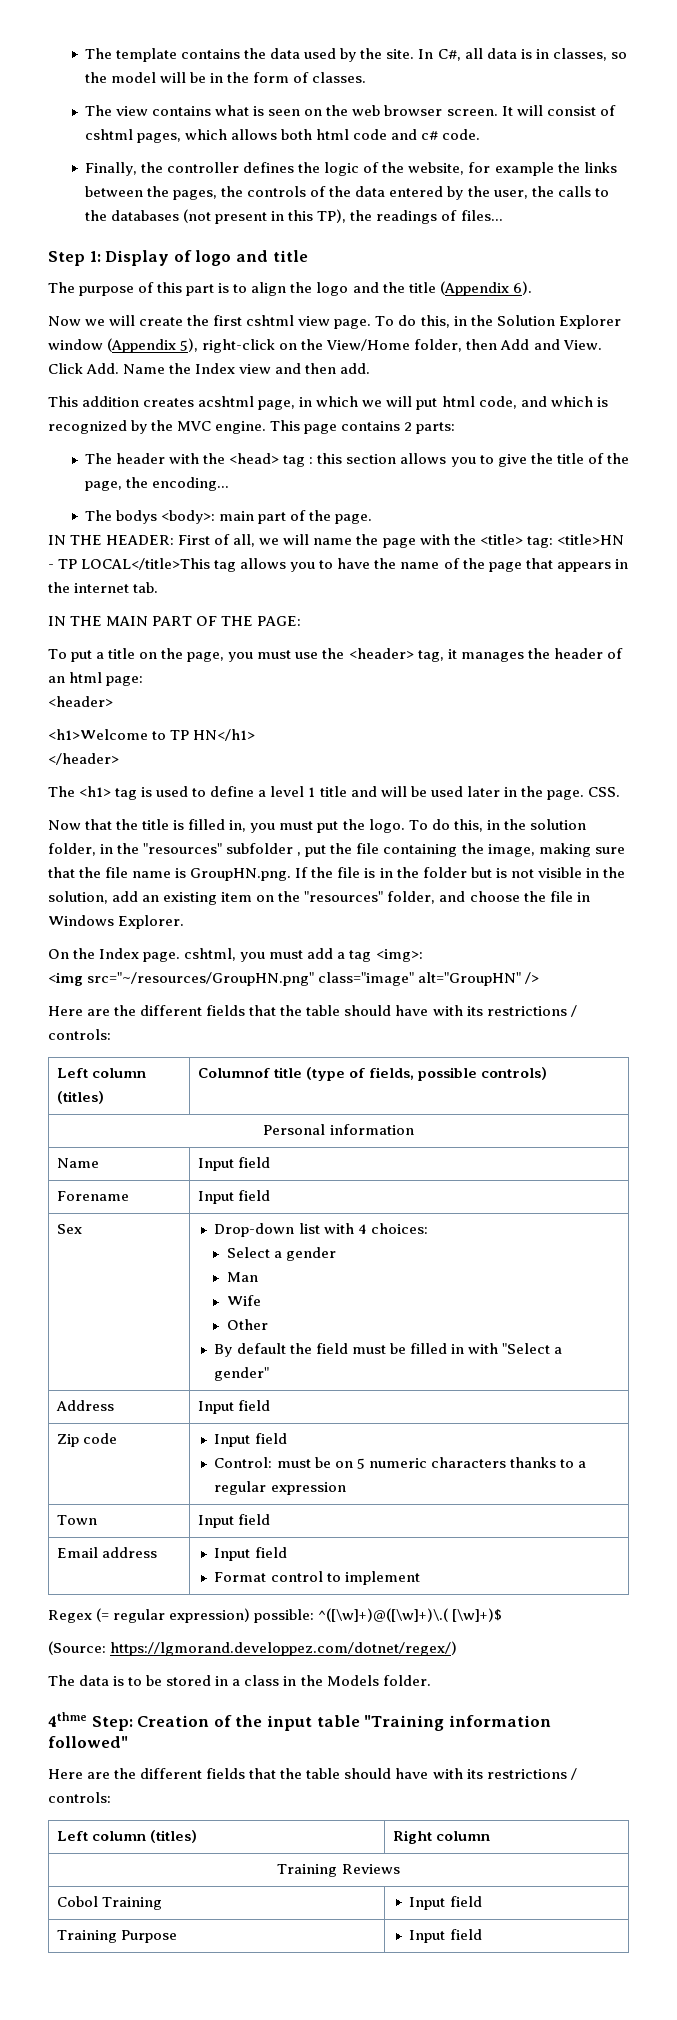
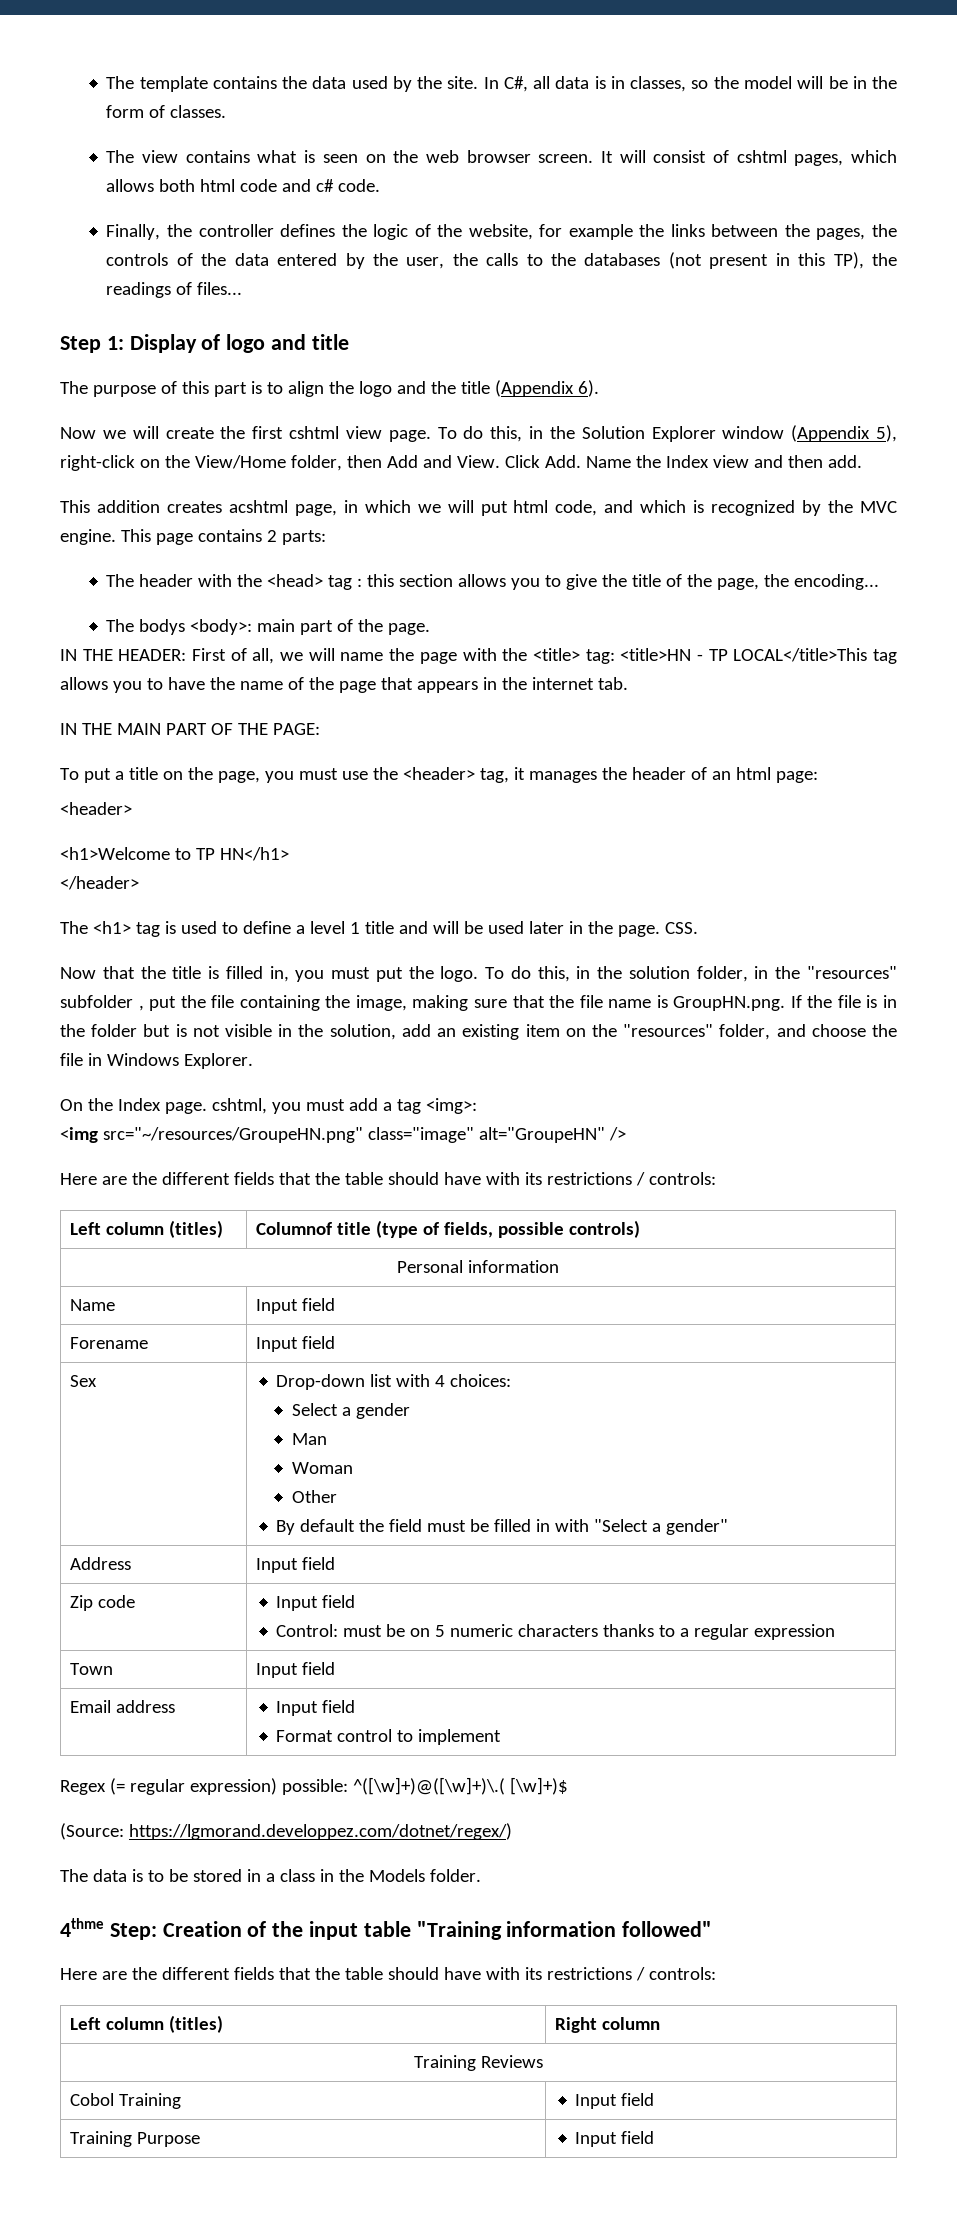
- <img src="~/resources/GroupHN.png" class="image" alt="GroupHN" />
+ <img src="~/resources/GroupeHN.png" class="image" alt="GroupeHN" />
  Sex | Drop-down list with 4 choices:
  Select a gender
  Man
- Wife
+ Woman

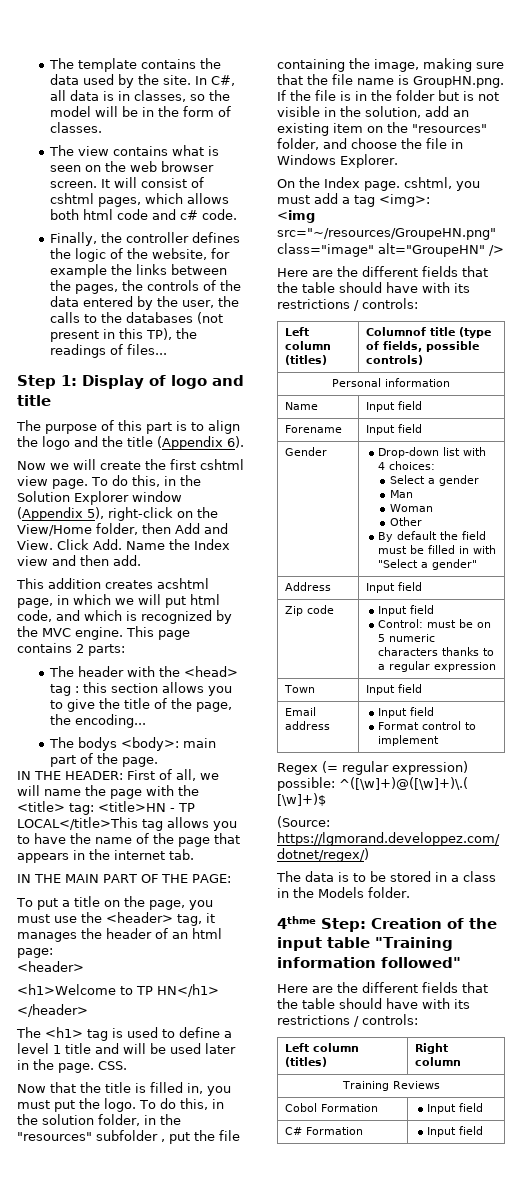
- Sex | Drop-down list with 4 choices:
+ Gender | Drop-down list with 4 choices:
- Cobol Training | Input field
- Training Purpose | Input field
+ Cobol Formation | Input field
+ C# Formation | Input field

